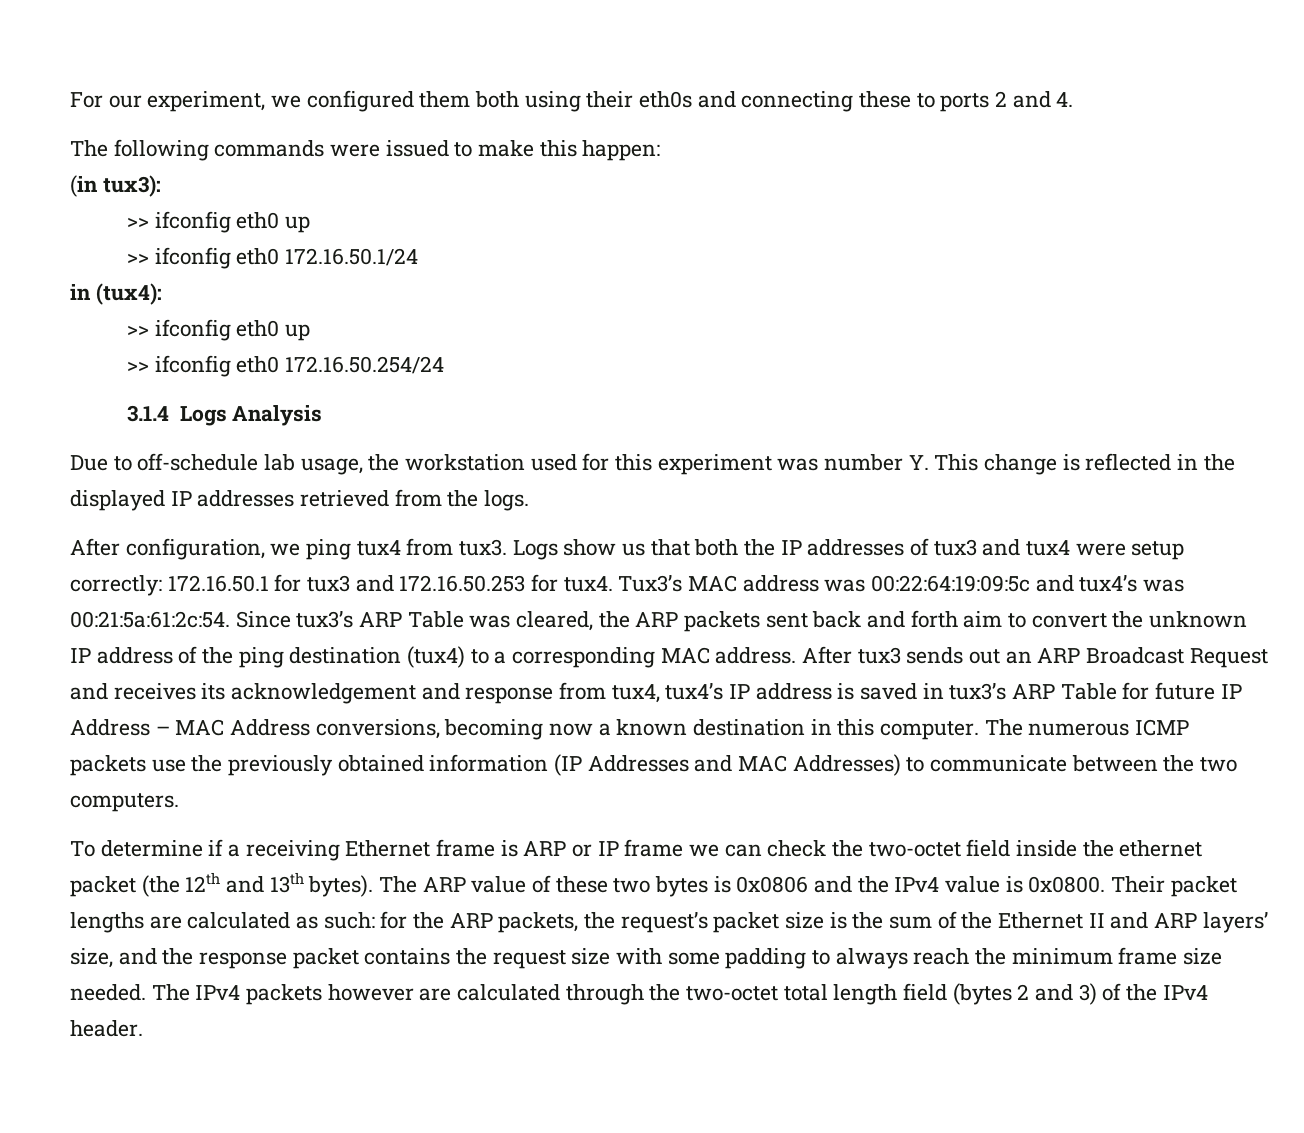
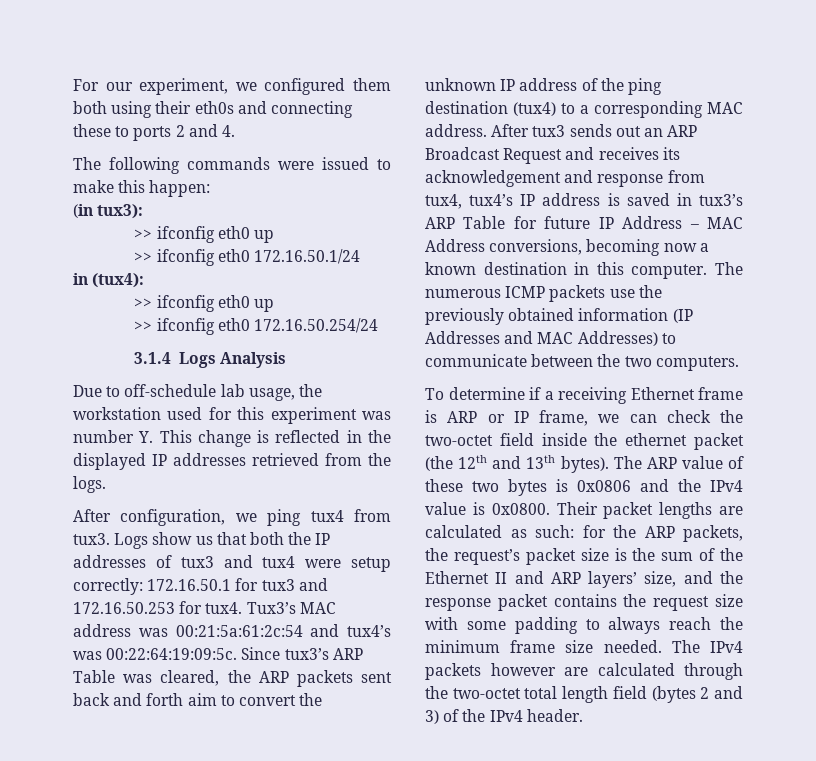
- Tux3’s MAC address was 00:22:64:19:09:5c and tux4’s was 00:21:5a:61:2c:54.
+ Tux3’s MAC address was 00:21:5a:61:2c:54 and tux4’s was 00:22:64:19:09:5c.
- To determine if a receiving Ethernet frame is ARP or IP frame we can check the two-octet field inside the ethernet packet (the 12th and 13th bytes).
+ To determine if a receiving Ethernet frame is ARP or IP frame, we can check the two-octet field inside the ethernet packet (the 12th and 13th bytes).

